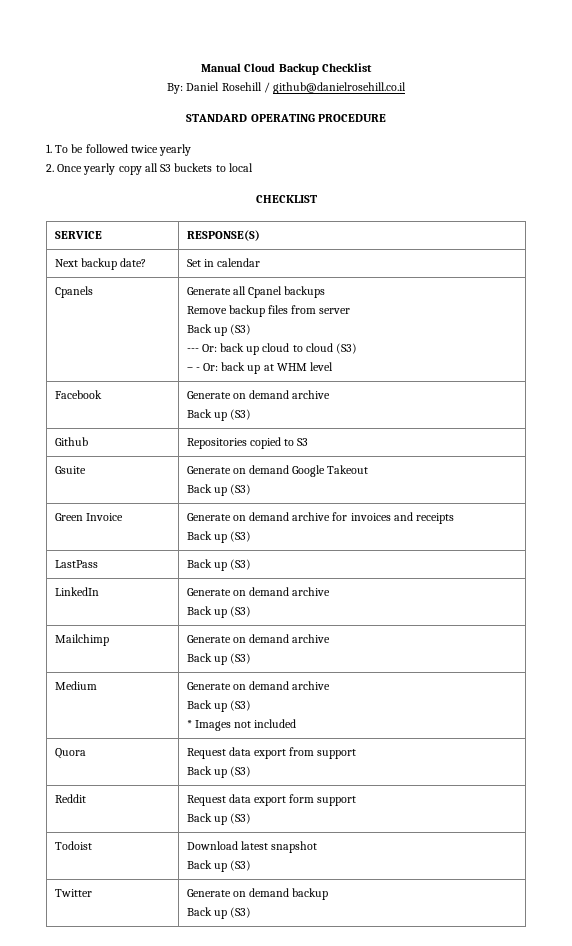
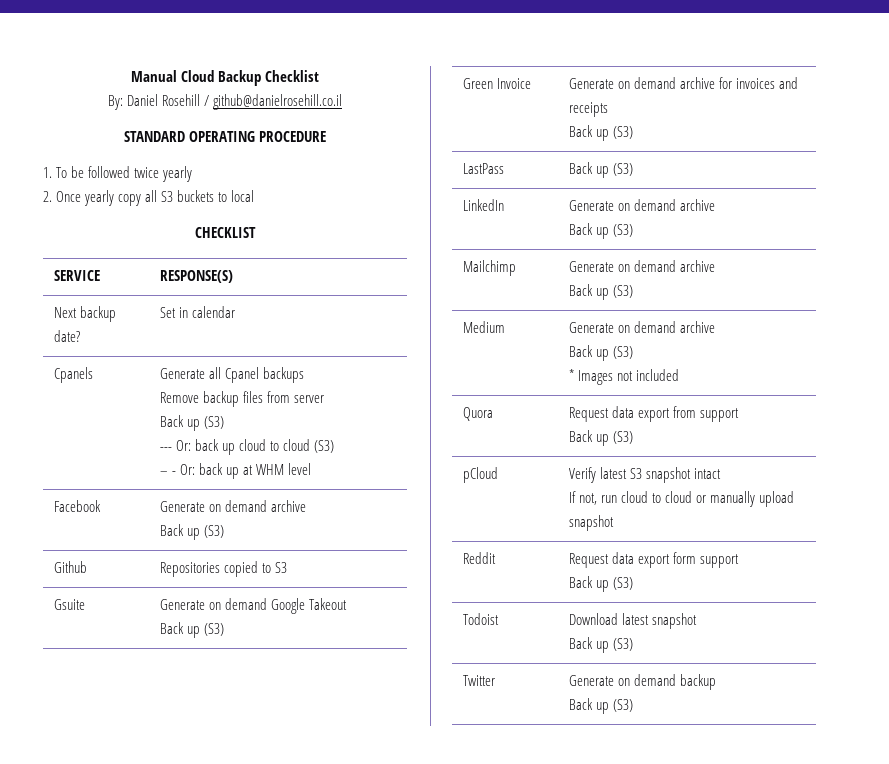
+ pCloud | Verify latest S3 snapshot intact
+ If not, run cloud to cloud or manually upload snapshot

